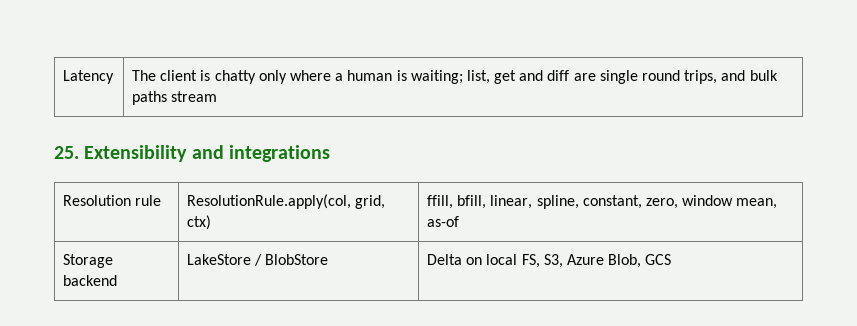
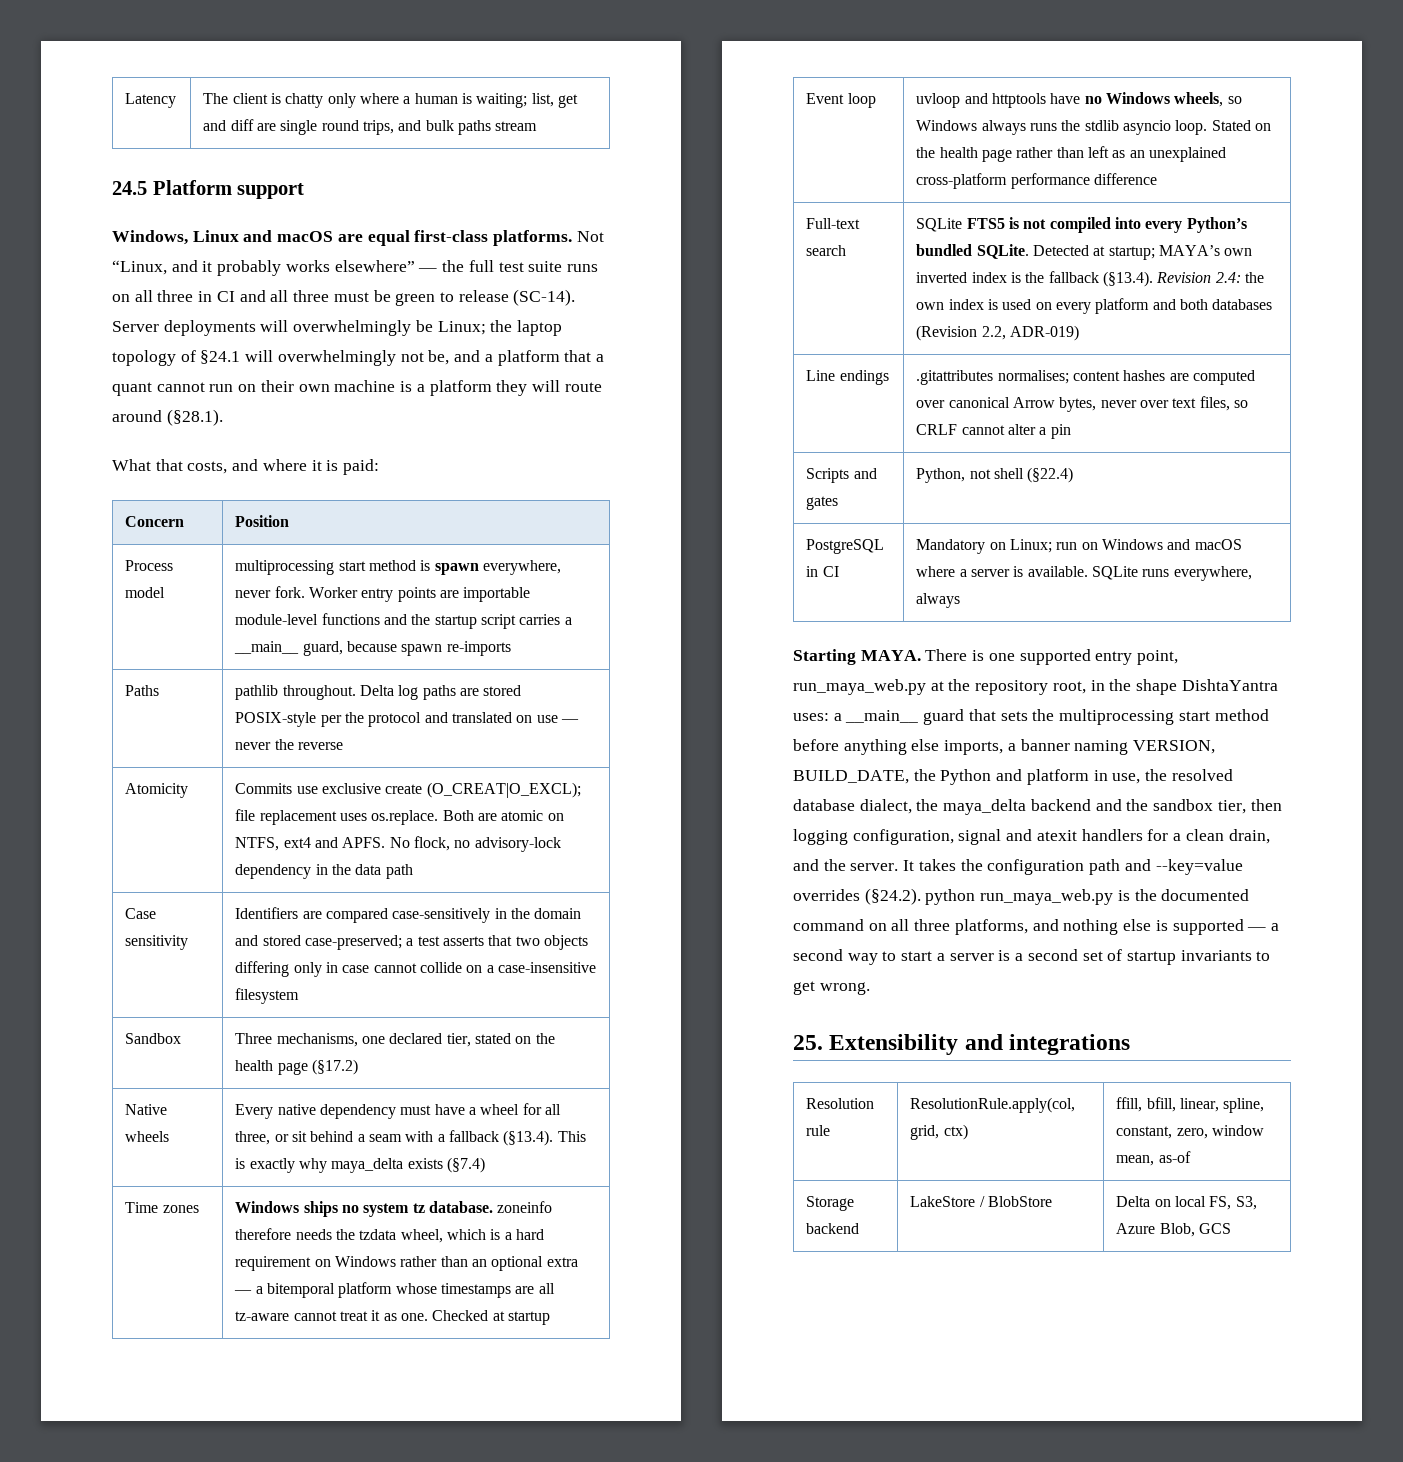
+ 24.5 Platform support
+ Windows, Linux and macOS are equal first-class platforms. Not “Linux, and it probably works elsewhere” — the full test suite runs on all three in CI and all three must be green to release (SC-14). Server deployments will overwhelmingly be Linux; the laptop topology of §24.1 will overwhelmingly not be, and a platform that a quant cannot run on their own machine is a platform they will route around (§28.1).
+ What that costs, and where it is paid:
+ Concern | Position
+ Process model | multiprocessing start method is spawn everywhere, never fork. Worker entry points are importable module-level functions and the startup script carries a __main__ guard, because spawn re-imports
+ Paths | pathlib throughout. Delta log paths are stored POSIX-style per the protocol and translated on use — never the reverse
+ Atomicity | Commits use exclusive create (O_CREAT|O_EXCL); file replacement uses os.replace. Both are atomic on NTFS, ext4 and APFS. No flock, no advisory-lock dependency in the data path
+ Case sensitivity | Identifiers are compared case-sensitively in the domain and stored case-preserved; a test asserts that two objects differing only in case cannot collide on a case-insensitive filesystem
+ Sandbox | Three mechanisms, one declared tier, stated on the health page (§17.2)
+ Native wheels | Every native dependency must have a wheel for all three, or sit behind a seam with a fallback (§13.4). This is exactly why maya_delta exists (§7.4)
+ Time zones | Windows ships no system tz database. zoneinfo therefore needs the tzdata wheel, which is a hard requirement on Windows rather than an optional extra — a bitemporal platform whose timestamps are all tz-aware cannot treat it as one. Checked at startup
+ Event loop | uvloop and httptools have no Windows wheels, so Windows always runs the stdlib asyncio loop. Stated on the health page rather than left as an unexplained cross-platform performance difference
+ Full-text search | SQLite FTS5 is not compiled into every Python’s bundled SQLite. Detected at startup; MAYA’s own inverted index is the fallback (§13.4). Revision 2.4: the own index is used on every platform and both databases (Revision 2.2, ADR-019)
+ Line endings | .gitattributes normalises; content hashes are computed over canonical Arrow bytes, never over text files, so CRLF cannot alter a pin
+ Scripts and gates | Python, not shell (§22.4)
+ PostgreSQL in CI | Mandatory on Linux; run on Windows and macOS where a server is available. SQLite runs everywhere, always
+ Starting MAYA. There is one supported entry point, run_maya_web.py at the repository root, in the shape DishtaYantra uses: a __main__ guard that sets the multiprocessing start method before anything else imports, a banner naming VERSION, BUILD_DATE, the Python and platform in use, the resolved database dialect, the maya_delta backend and the sandbox tier, then logging configuration, signal and atexit handlers for a clean drain, and the server. It takes the configuration path and --key=value overrides (§24.2). python run_maya_web.py is the documented command on all three platforms, and nothing else is supported — a second way to start a server is a second set of startup invariants to get wrong.

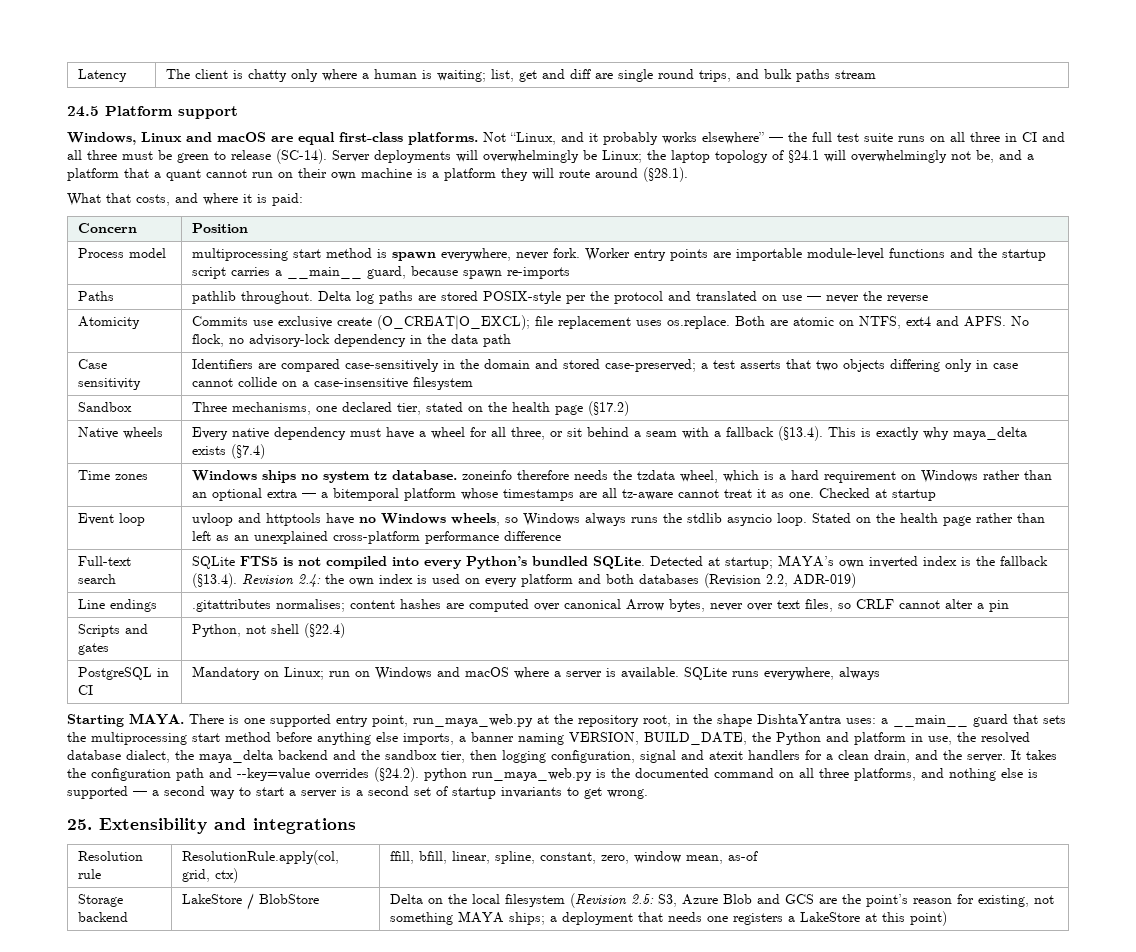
- Storage backend | LakeStore / BlobStore | Delta on local FS, S3, Azure Blob, GCS
+ Storage backend | LakeStore / BlobStore | Delta on the local filesystem (Revision 2.5: S3, Azure Blob and GCS are the point’s reason for existing, not something MAYA ships; a deployment that needs one registers a LakeStore at this point)

